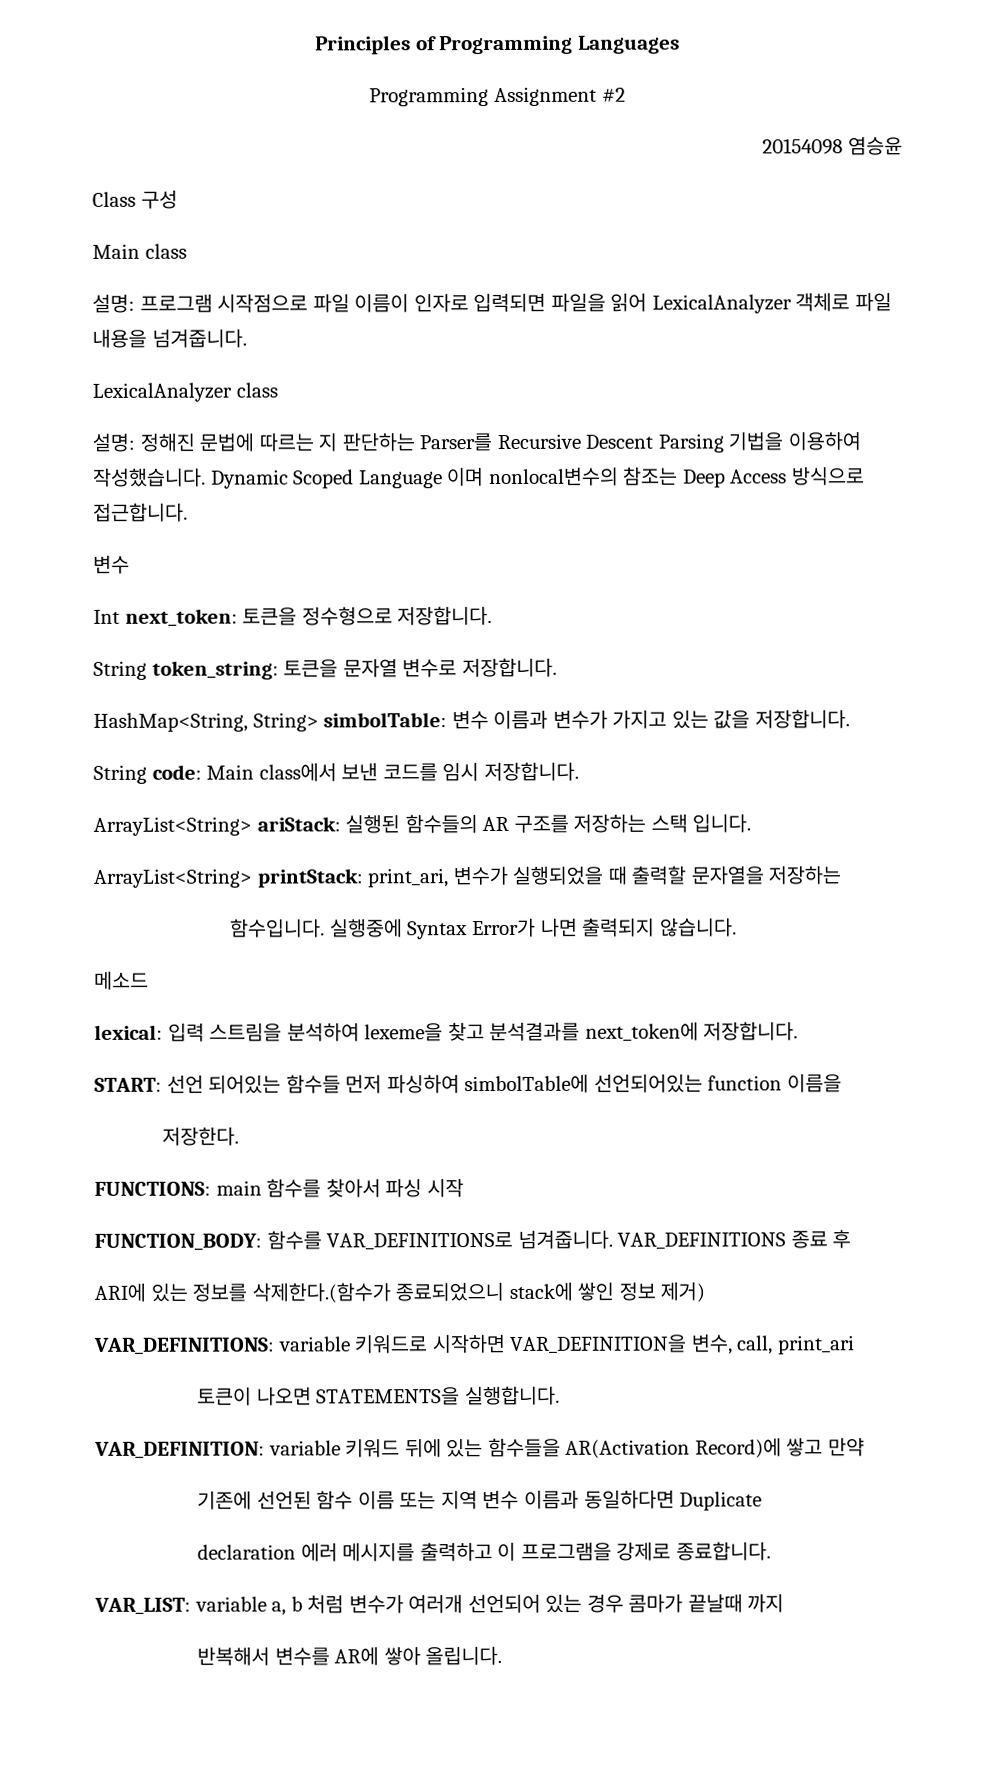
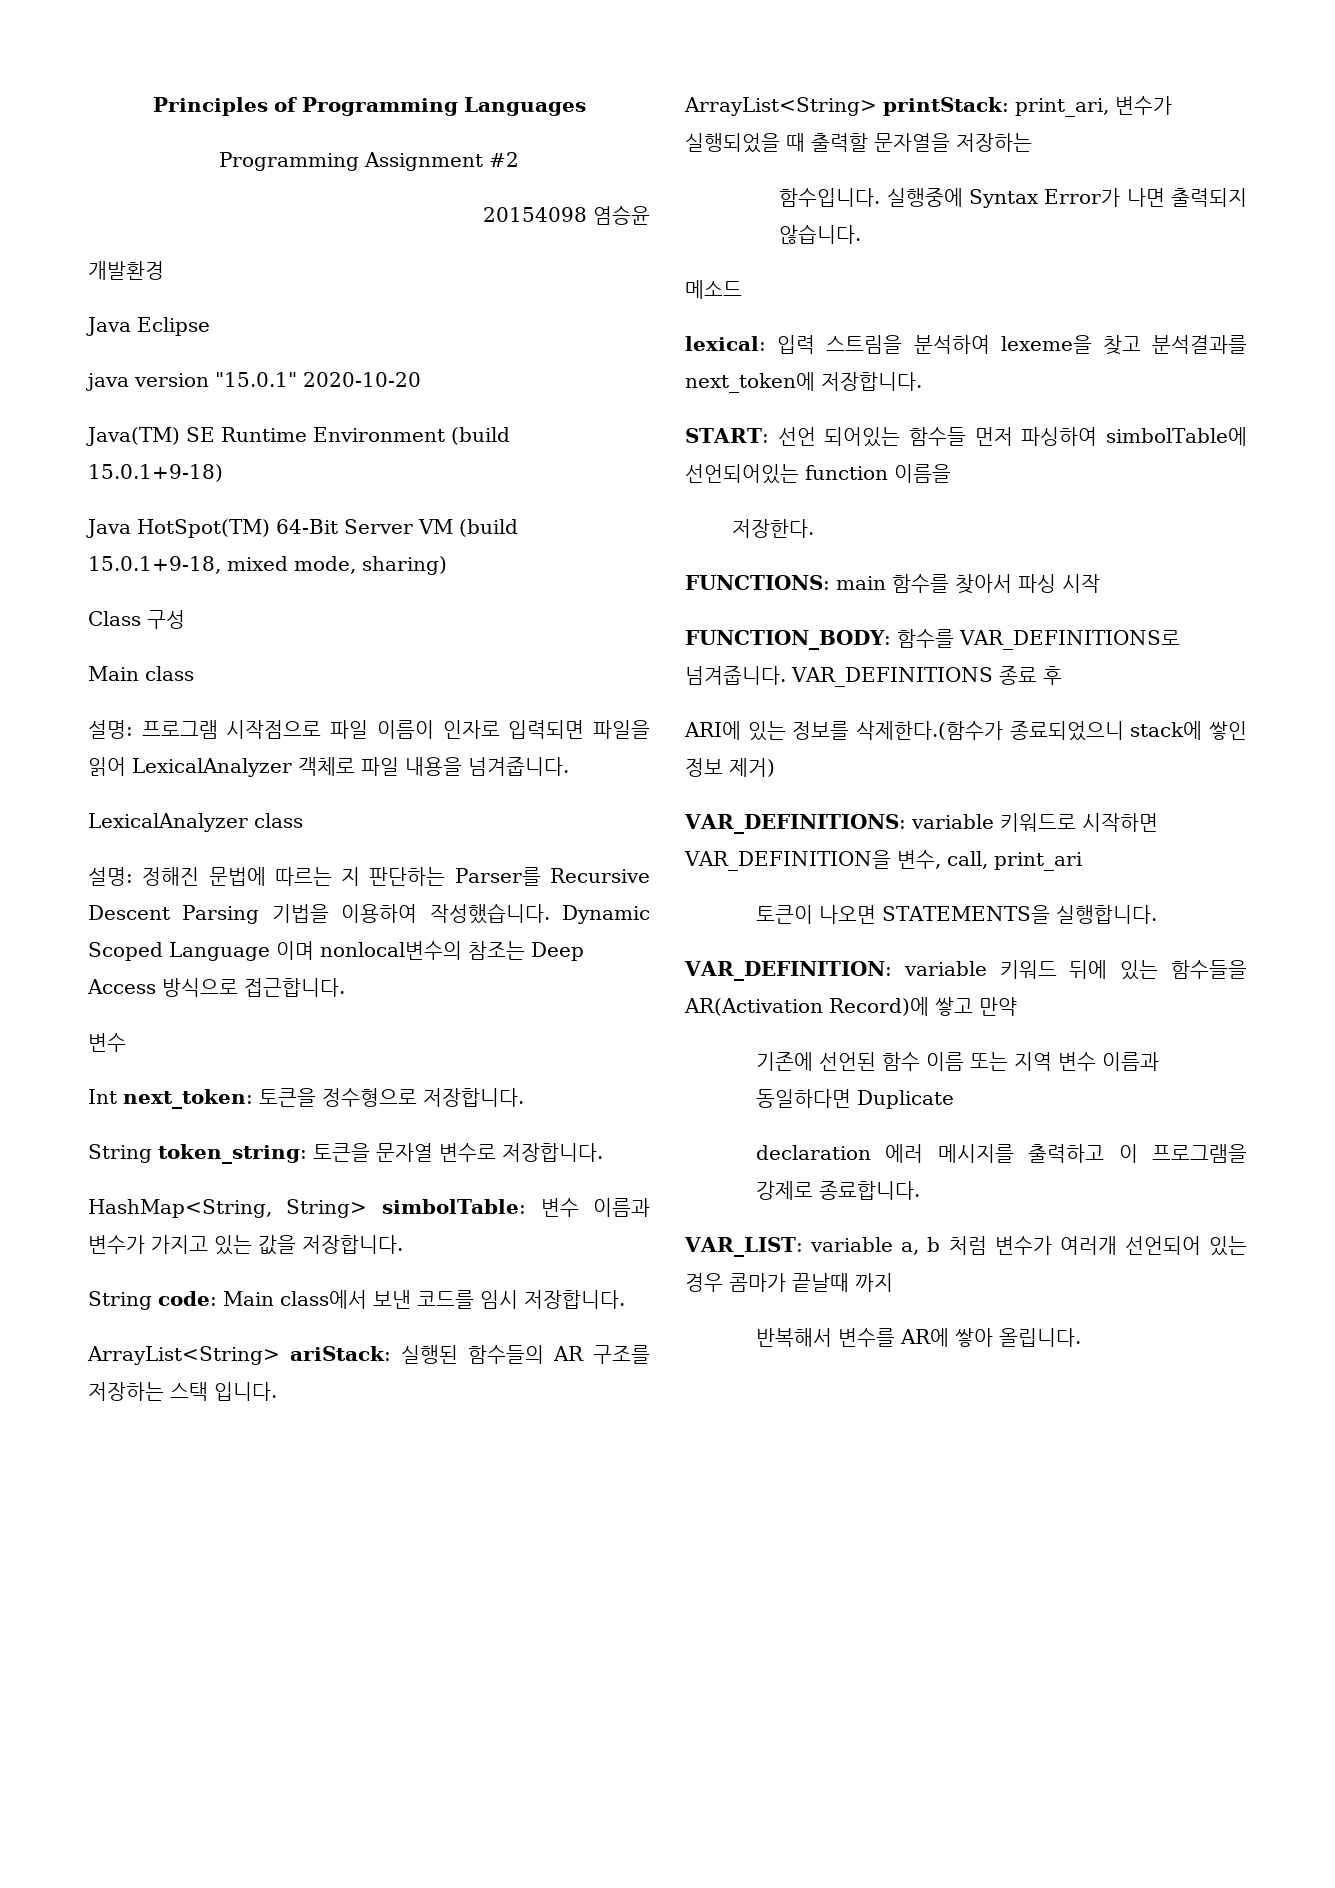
+ 개발환경
+ Java Eclipse
+ java version "15.0.1" 2020-10-20
+ Java(TM) SE Runtime Environment (build 15.0.1+9-18)
+ Java HotSpot(TM) 64-Bit Server VM (build 15.0.1+9-18, mixed mode, sharing)

